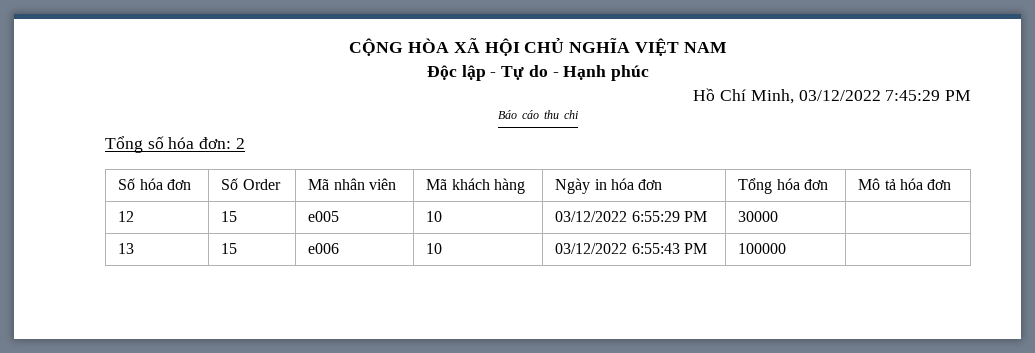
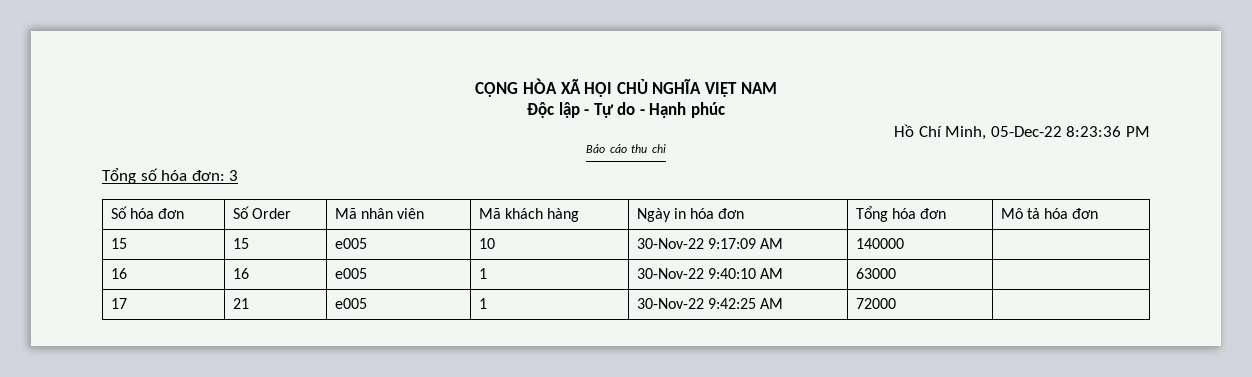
- Hồ Chí Minh, 03/12/2022 7:45:29 PM
+ Hồ Chí Minh, 05-Dec-22 8:23:36 PM
- Tổng số hóa đơn: 2
+ Tổng số hóa đơn: 3
- 12 | 15 | e005 | 10 | 03/12/2022 6:55:29 PM | 30000 |
- 13 | 15 | e006 | 10 | 03/12/2022 6:55:43 PM | 100000 |
+ 15 | 15 | e005 | 10 | 30-Nov-22 9:17:09 AM | 140000 |
+ 16 | 16 | e005 | 1 | 30-Nov-22 9:40:10 AM | 63000 |
+ 17 | 21 | e005 | 1 | 30-Nov-22 9:42:25 AM | 72000 |

